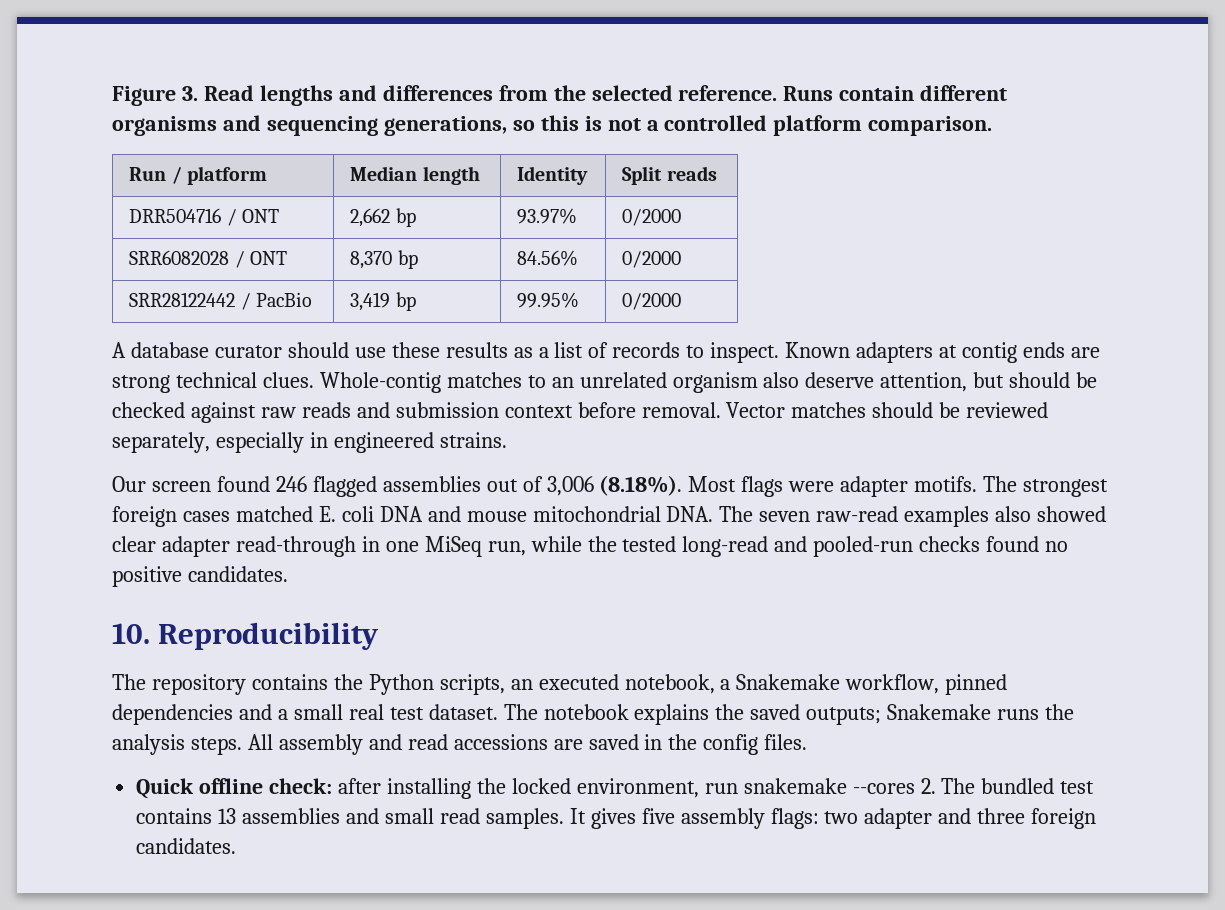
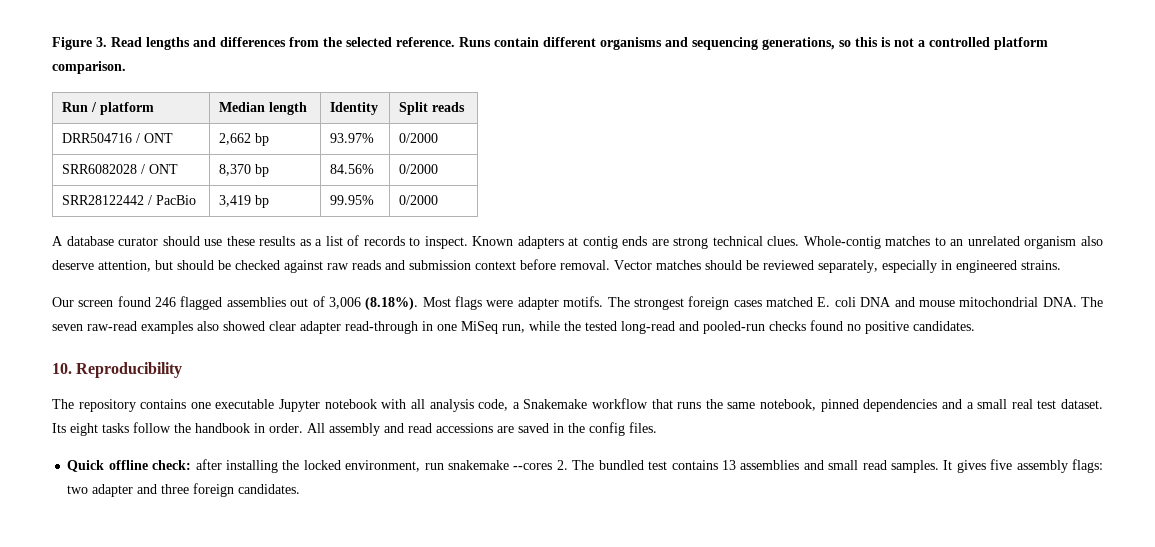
- The repository contains the Python scripts, an executed notebook, a Snakemake workflow, pinned dependencies and a small real test dataset.
+ The repository contains one executable Jupyter notebook with all analysis code, a Snakemake workflow that runs the same notebook, pinned dependencies and a small real test dataset.
- The notebook explains the saved outputs; Snakemake runs the analysis steps.
+ Its eight tasks follow the handbook in order.

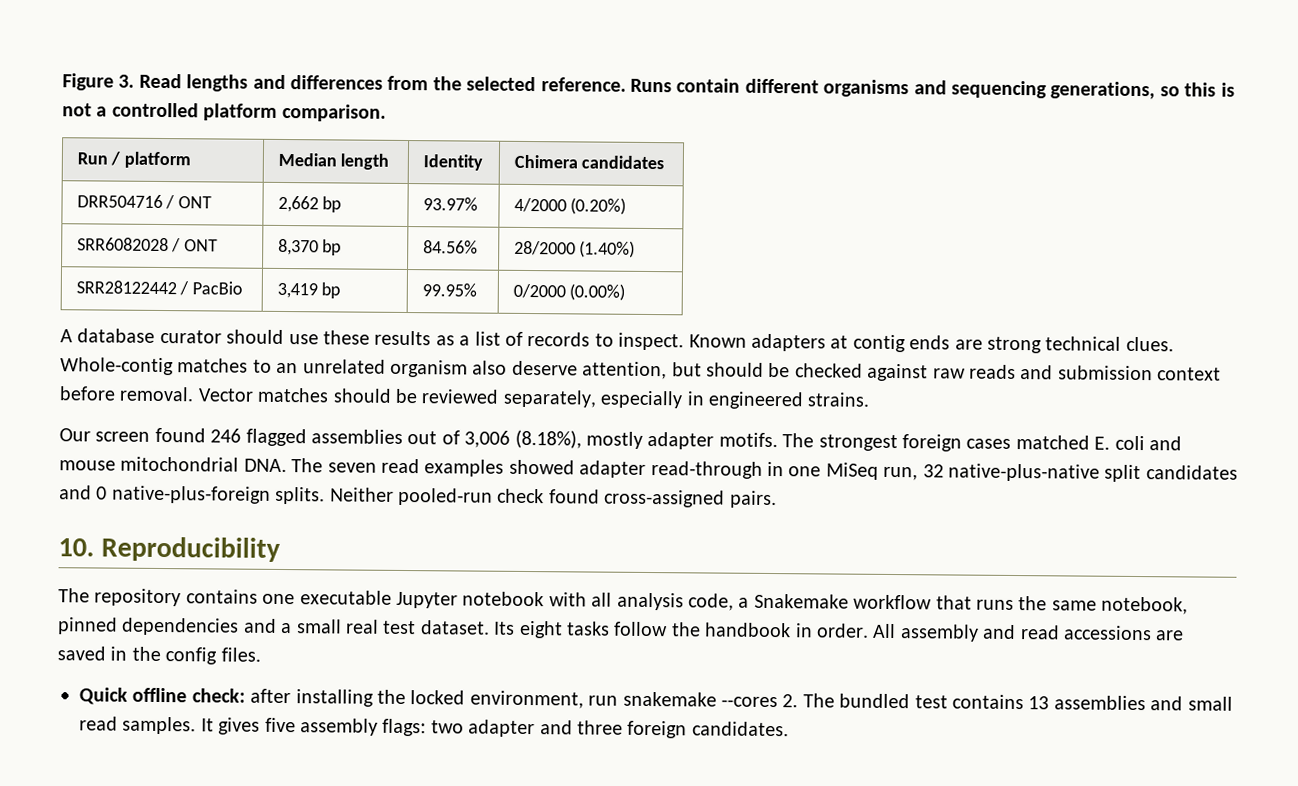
- Run / platform | Median length | Identity | Split reads
+ Run / platform | Median length | Identity | Chimera candidates
- DRR504716 / ONT | 2,662 bp | 93.97% | 0/2000
+ DRR504716 / ONT | 2,662 bp | 93.97% | 4/2000 (0.20%)
- SRR6082028 / ONT | 8,370 bp | 84.56% | 0/2000
+ SRR6082028 / ONT | 8,370 bp | 84.56% | 28/2000 (1.40%)
- SRR28122442 / PacBio | 3,419 bp | 99.95% | 0/2000
+ SRR28122442 / PacBio | 3,419 bp | 99.95% | 0/2000 (0.00%)
- Our screen found 246 flagged assemblies out of 3,006 (8.18%). Most flags were adapter motifs.
+ Our screen found 246 flagged assemblies out of 3,006 (8.18%), mostly adapter motifs.
- The strongest foreign cases matched E. coli DNA and mouse mitochondrial DNA. The seven raw-read examples also showed clear adapter read-through in one MiSeq run, while the tested long-read and pooled-run checks found no positive candidates.
+ The strongest foreign cases matched E. coli and mouse mitochondrial DNA. The seven read examples showed adapter read-through in one MiSeq run, 32 native-plus-native split candidates and 0 native-plus-foreign splits. Neither pooled-run check found cross-assigned pairs.

